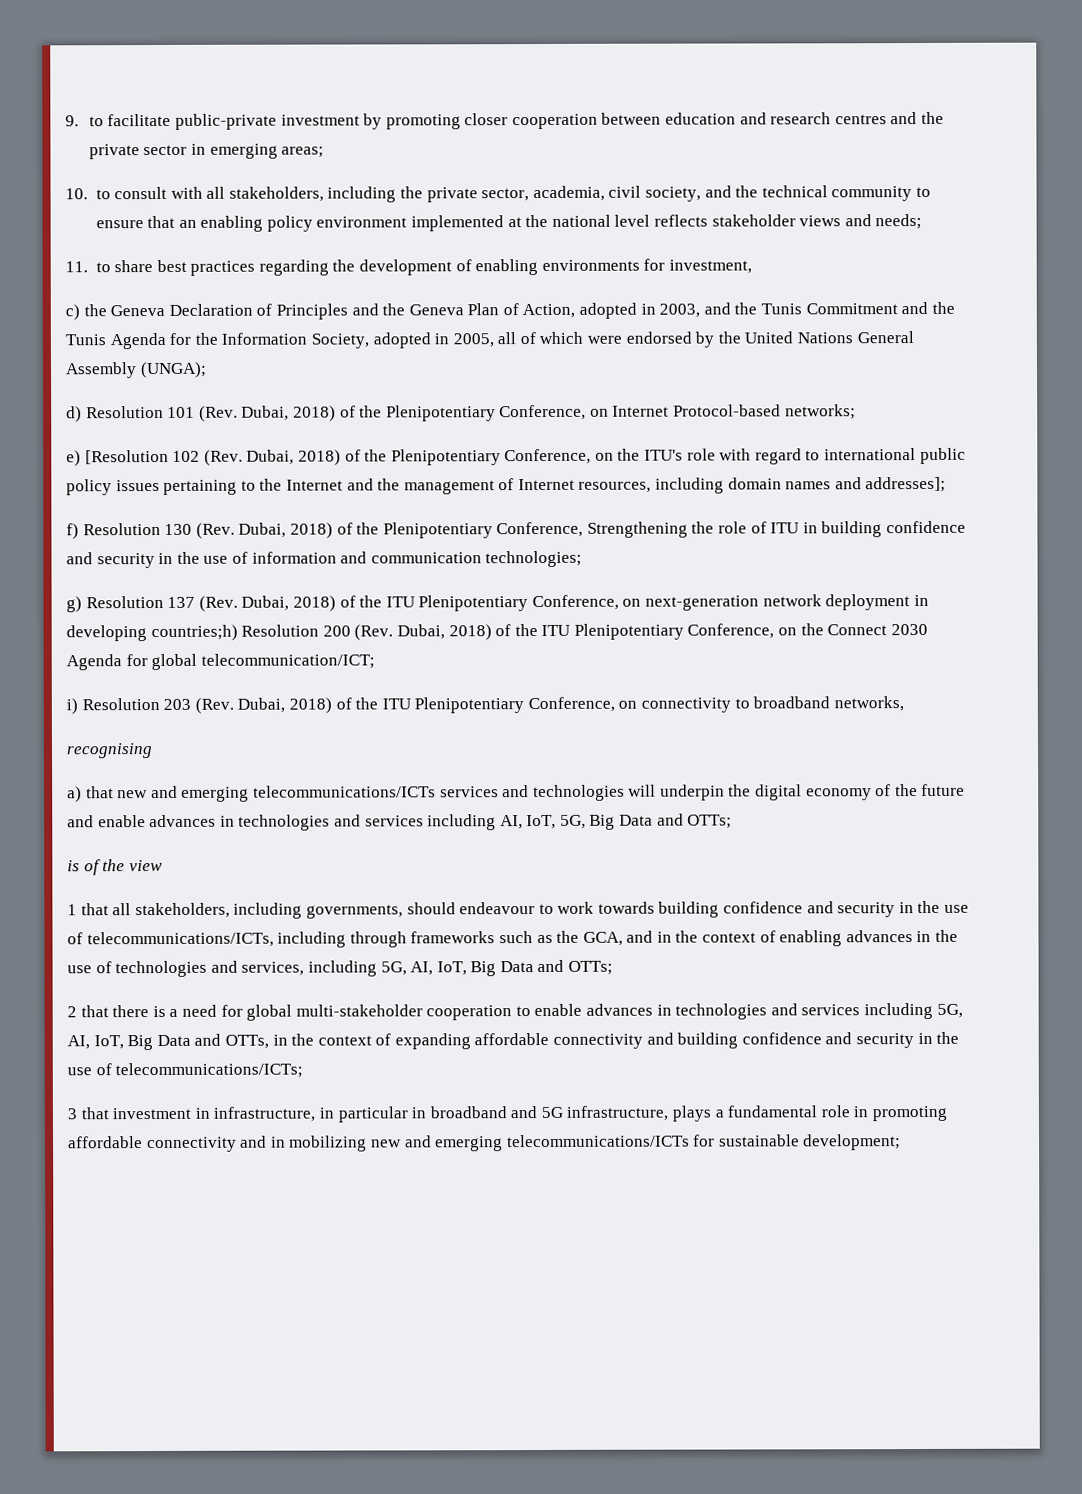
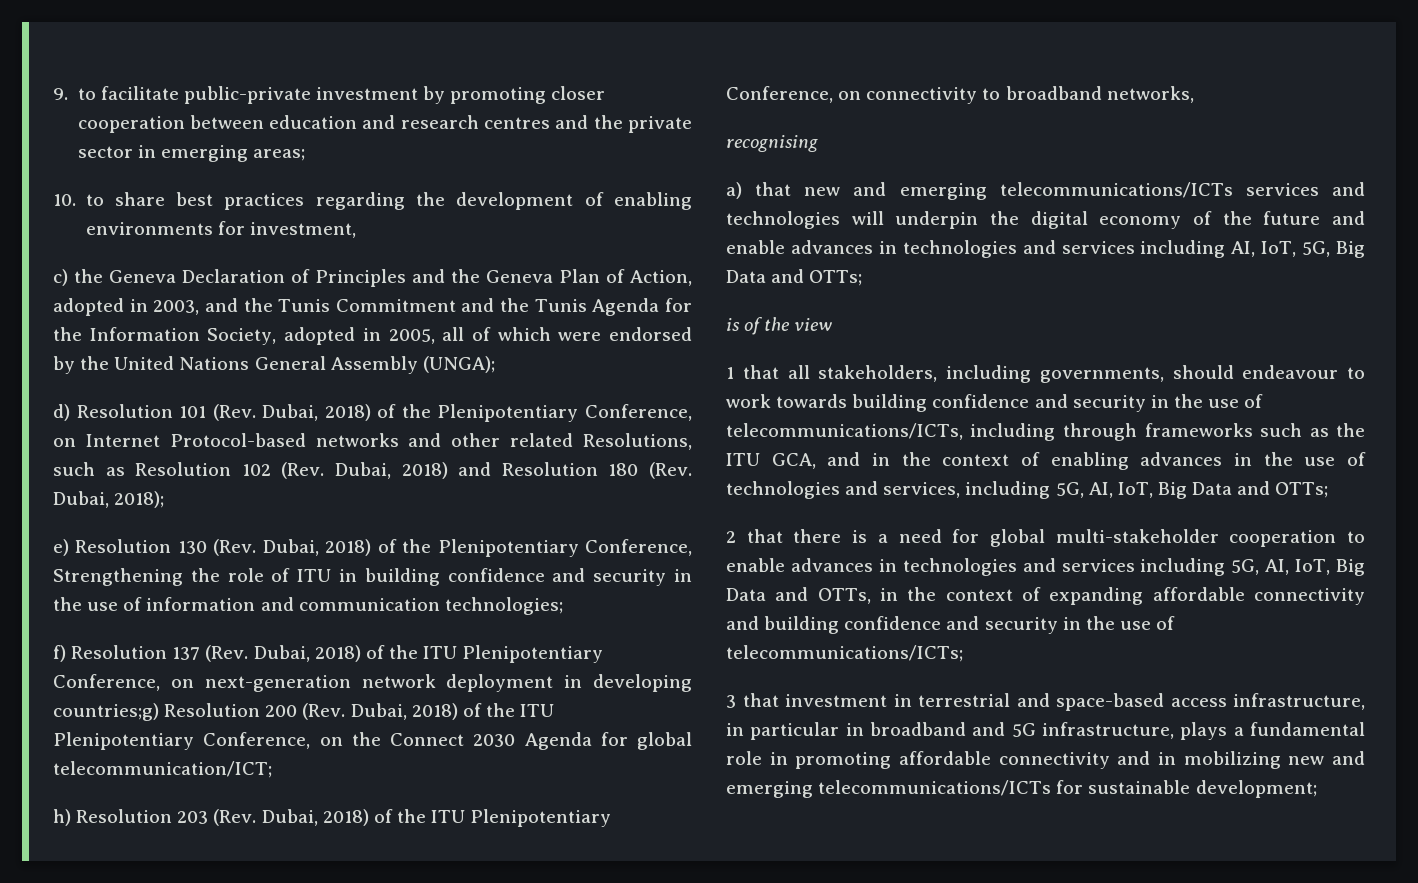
- 10. to consult with all stakeholders, including the private sector, academia, civil society, and the technical community to ensure that an enabling policy environment implemented at the national level reflects stakeholder views and needs;
- 11. to share best practices regarding the development of enabling environments for investment,
+ 10. to share best practices regarding the development of enabling environments for investment,
- d) Resolution 101 (Rev. Dubai, 2018) of the Plenipotentiary Conference, on Internet Protocol-based networks;
- e) [Resolution 102 (Rev. Dubai, 2018) of the Plenipotentiary Conference, on the ITU's role with regard to international public policy issues pertaining to the Internet and the management of Internet resources, including domain names and addresses];
- f) Resolution 130 (Rev. Dubai, 2018) of the Plenipotentiary Conference, Strengthening the role of ITU in building confidence and security in the use of information and communication technologies;
+ d) Resolution 101 (Rev. Dubai, 2018) of the Plenipotentiary Conference, on Internet Protocol-based networks and other related Resolutions, such as Resolution 102 (Rev. Dubai, 2018) and Resolution 180 (Rev. Dubai, 2018);
+ e) Resolution 130 (Rev. Dubai, 2018) of the Plenipotentiary Conference, Strengthening the role of ITU in building confidence and security in the use of information and communication technologies;
- g) Resolution 137 (Rev. Dubai, 2018) of the ITU Plenipotentiary Conference, on next-generation network deployment in developing countries;h) Resolution 200 (Rev. Dubai, 2018) of the ITU Plenipotentiary Conference, on the Connect 2030 Agenda for global telecommunication/ICT;
+ f) Resolution 137 (Rev. Dubai, 2018) of the ITU Plenipotentiary Conference, on next-generation network deployment in developing countries;g) Resolution 200 (Rev. Dubai, 2018) of the ITU Plenipotentiary Conference, on the Connect 2030 Agenda for global telecommunication/ICT;
- i) Resolution 203 (Rev. Dubai, 2018) of the ITU Plenipotentiary Conference, on connectivity to broadband networks,
+ h) Resolution 203 (Rev. Dubai, 2018) of the ITU Plenipotentiary Conference, on connectivity to broadband networks,
- 1 that all stakeholders, including governments, should endeavour to work towards building confidence and security in the use of telecommunications/ICTs, including through frameworks such as the GCA, and in the context of enabling advances in the use of technologies and services, including 5G, AI, IoT, Big Data and OTTs;
+ 1 that all stakeholders, including governments, should endeavour to work towards building confidence and security in the use of telecommunications/ICTs, including through frameworks such as the ITU GCA, and in the context of enabling advances in the use of technologies and services, including 5G, AI, IoT, Big Data and OTTs;
- 3 that investment in infrastructure, in particular in broadband and 5G infrastructure, plays a fundamental role in promoting affordable connectivity and in mobilizing new and emerging telecommunications/ICTs for sustainable development;
+ 3 that investment in terrestrial and space-based access infrastructure, in particular in broadband and 5G infrastructure, plays a fundamental role in promoting affordable connectivity and in mobilizing new and emerging telecommunications/ICTs for sustainable development;

